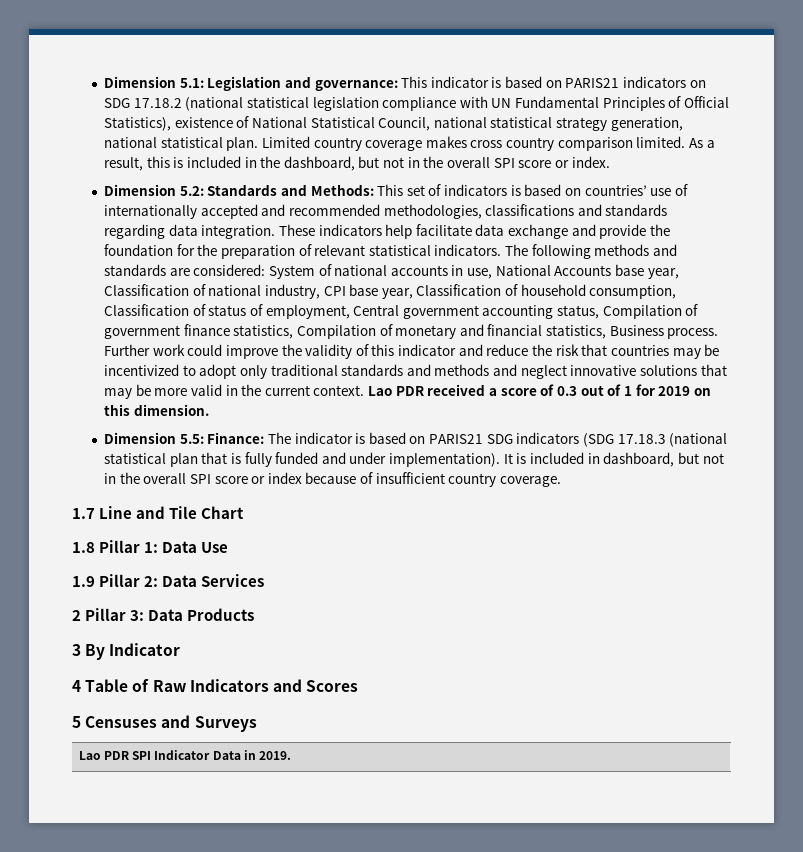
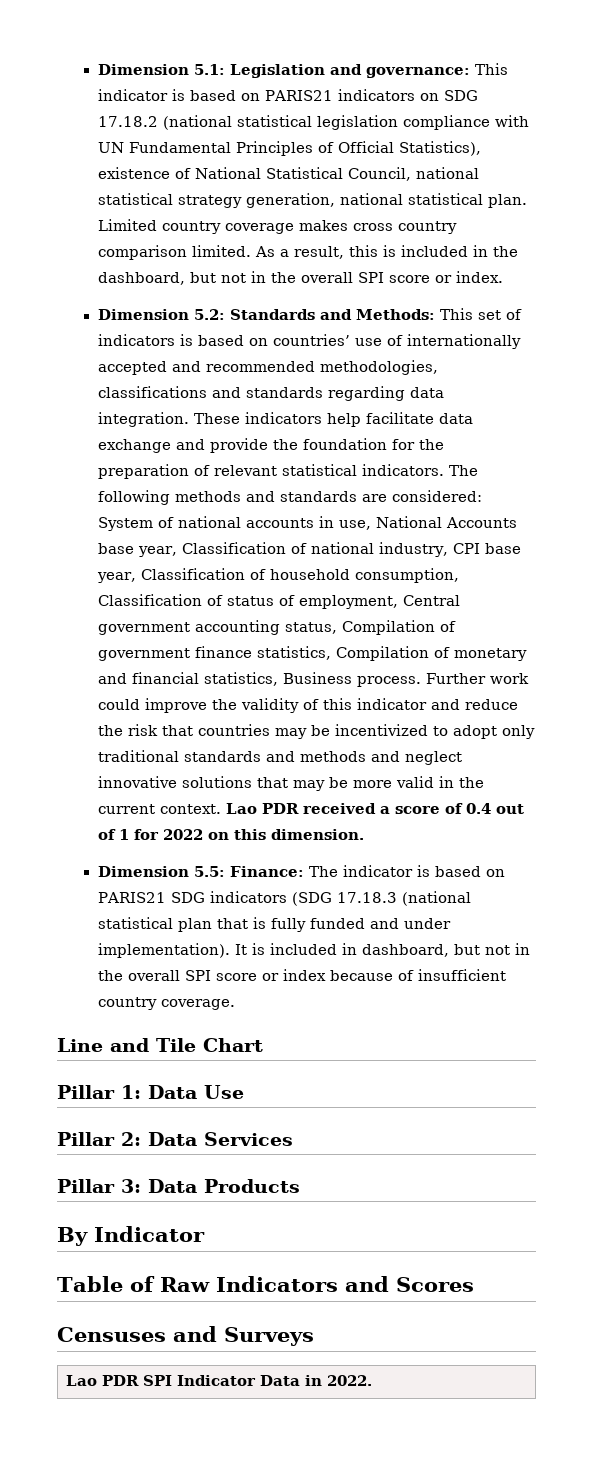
- Lao PDR received a score of 0.3 out of 1 for 2019 on this dimension.
+ Lao PDR received a score of 0.4 out of 1 for 2022 on this dimension.
- 1.7 Line and Tile Chart
+ Line and Tile Chart
- 1.8 Pillar 1: Data Use
+ Pillar 1: Data Use
- 1.9 Pillar 2: Data Services
+ Pillar 2: Data Services
- 2 Pillar 3: Data Products
+ Pillar 3: Data Products
- 3 By Indicator
+ By Indicator
- 4 Table of Raw Indicators and Scores
+ Table of Raw Indicators and Scores
- 5 Censuses and Surveys
+ Censuses and Surveys
- Lao PDR SPI Indicator Data in 2019.
+ Lao PDR SPI Indicator Data in 2022.

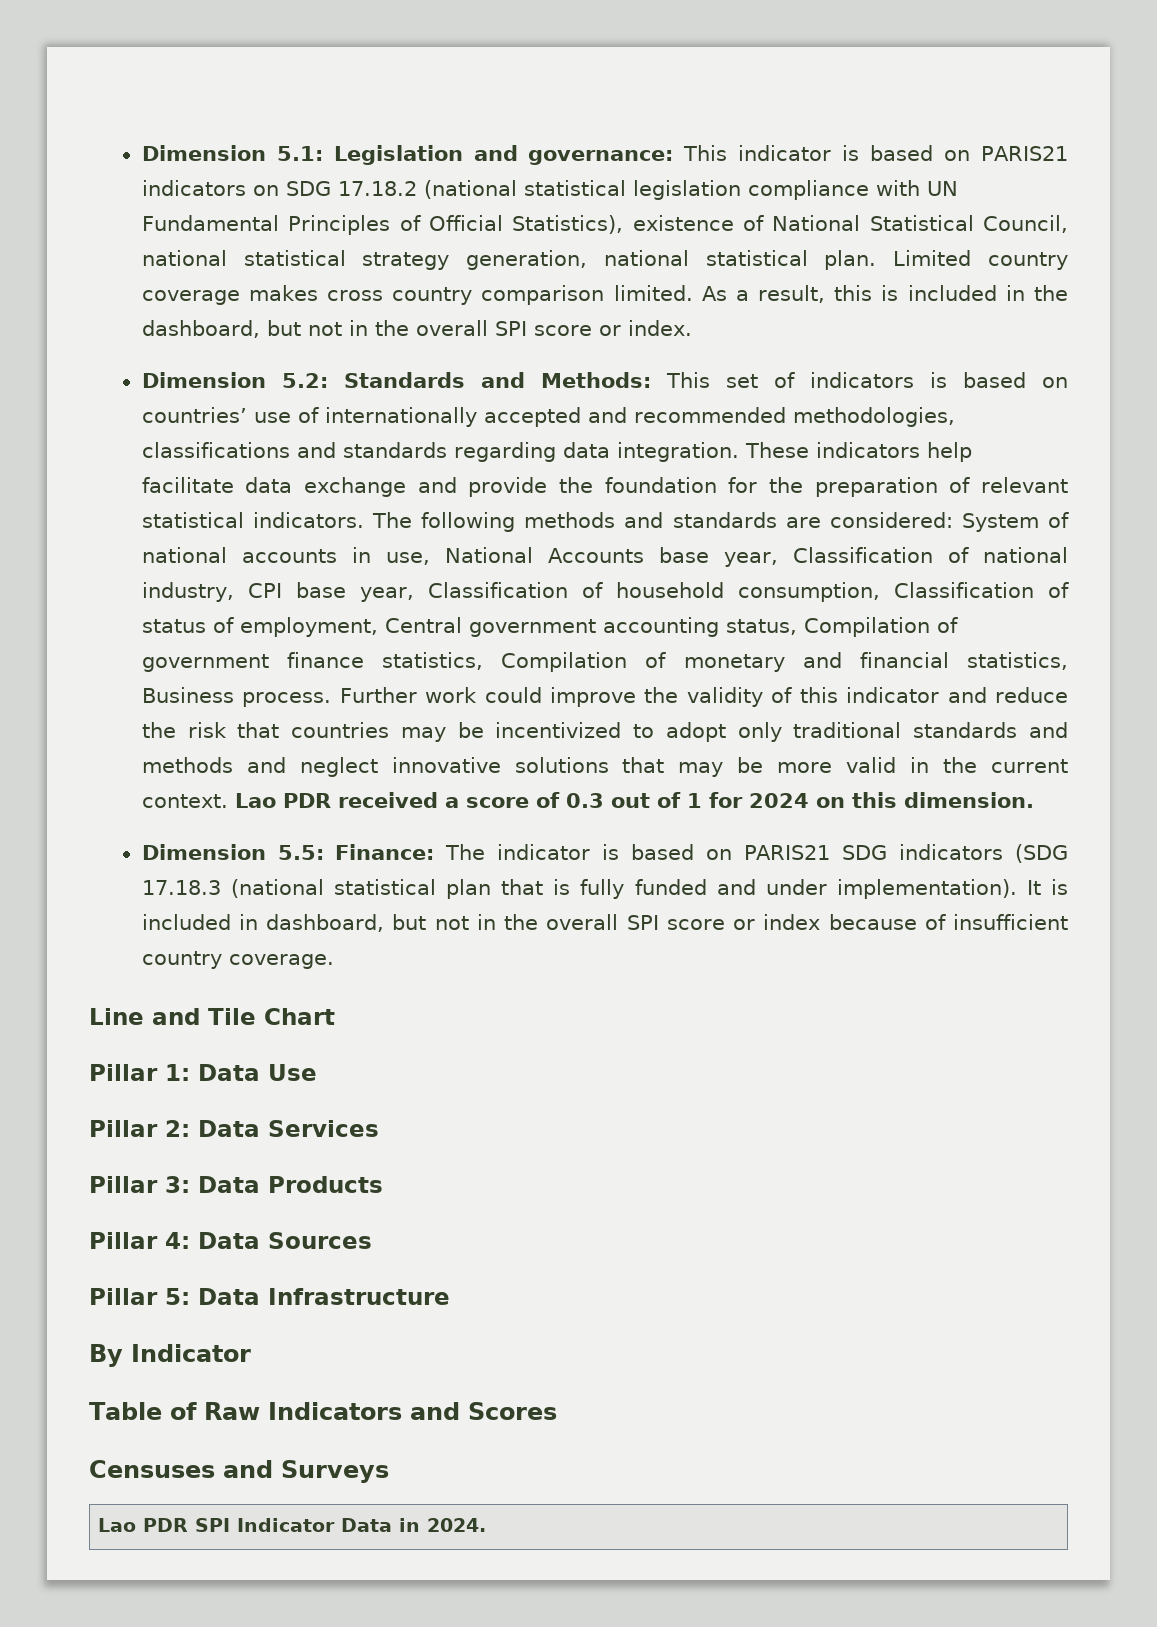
- Lao PDR received a score of 0.4 out of 1 for 2022 on this dimension.
+ Lao PDR received a score of 0.3 out of 1 for 2024 on this dimension.
+ Pillar 4: Data Sources
+ Pillar 5: Data Infrastructure
- Lao PDR SPI Indicator Data in 2022.
+ Lao PDR SPI Indicator Data in 2024.

